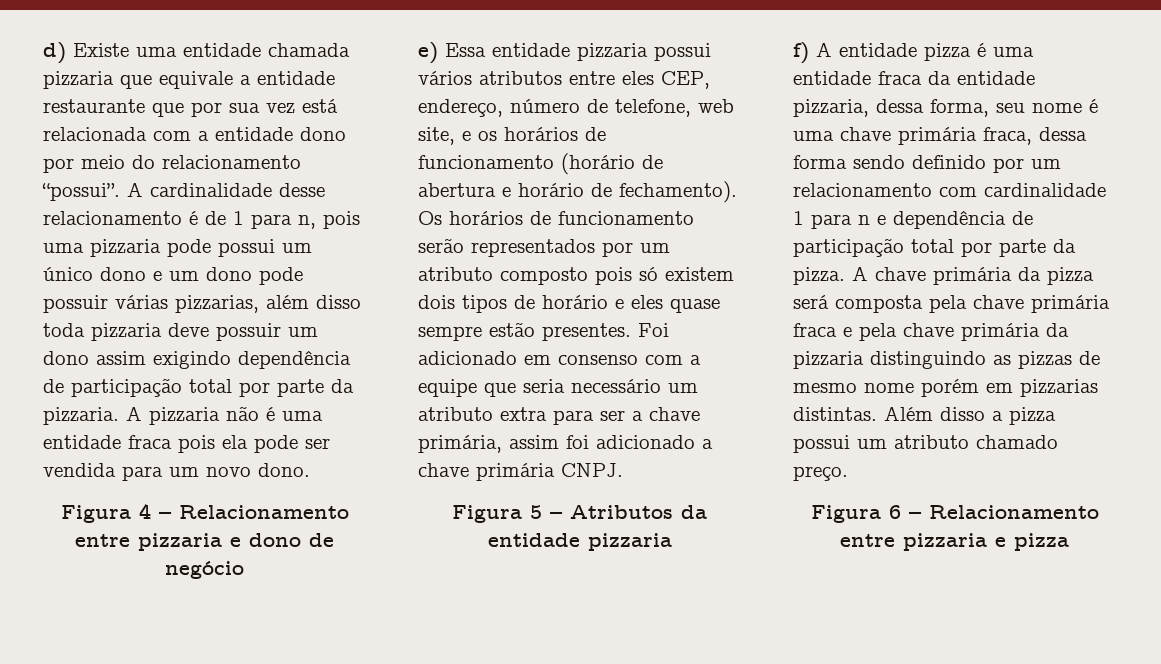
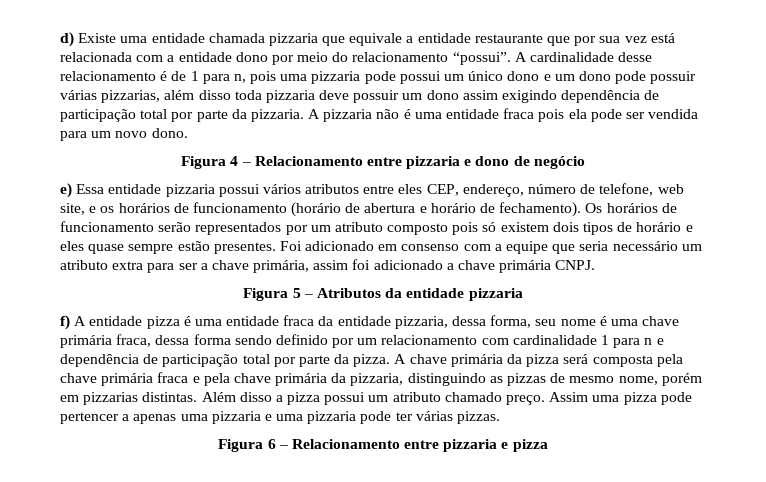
- A chave primária da pizza será composta pela chave primária fraca e pela chave primária da pizzaria distinguindo as pizzas de mesmo nome porém em pizzarias distintas.
+ A chave primária da pizza será composta pela chave primária fraca e pela chave primária da pizzaria, distinguindo as pizzas de mesmo nome, porém em pizzarias distintas.
+ Assim uma pizza pode pertencer a apenas uma pizzaria e uma pizzaria pode ter várias pizzas.

